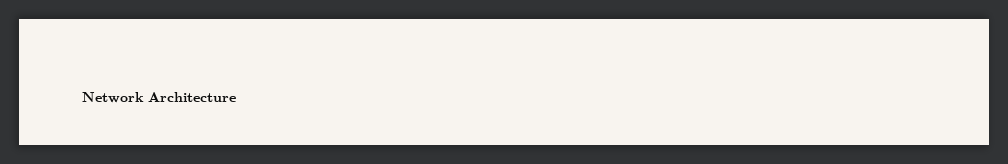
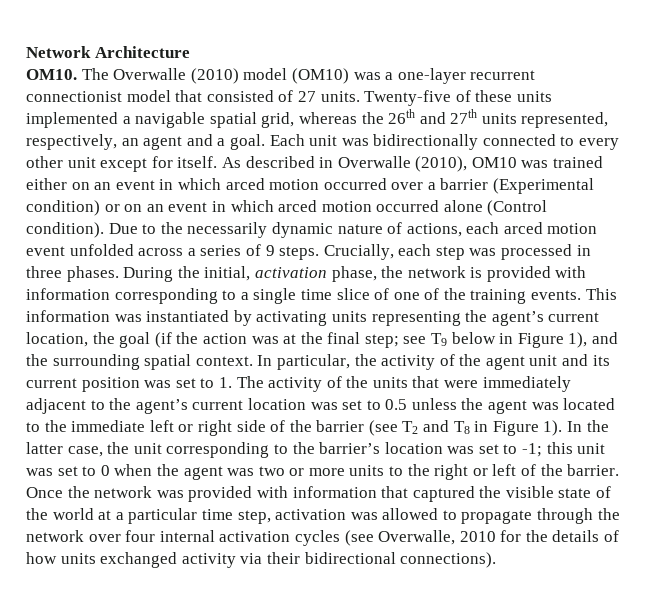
+ OM10. The Overwalle (2010) model (OM10) was a one-layer recurrent connectionist model that consisted of 27 units. Twenty-five of these units implemented a navigable spatial grid, whereas the 26th and 27th units represented, respectively, an agent and a goal. Each unit was bidirectionally connected to every other unit except for itself. As described in Overwalle (2010), OM10 was trained either on an event in which arced motion occurred over a barrier (Experimental condition) or on an event in which arced motion occurred alone (Control condition). Due to the necessarily dynamic nature of actions, each arced motion event unfolded across a series of 9 steps. Crucially, each step was processed in three phases. During the initial, activation phase, the network is provided with information corresponding to a single time slice of one of the training events. This information was instantiated by activating units representing the agent’s current location, the goal (if the action was at the final step; see T9 below in Figure 1), and the surrounding spatial context. In particular, the activity of the agent unit and its current position was set to 1. The activity of the units that were immediately adjacent to the agent’s current location was set to 0.5 unless the agent was located to the immediate left or right side of the barrier (see T2 and T8 in Figure 1). In the latter case, the unit corresponding to the barrier’s location was set to -1; this unit was set to 0 when the agent was two or more units to the right or left of the barrier. Once the network was provided with information that captured the visible state of the world at a particular time step, activation was allowed to propagate through the network over four internal activation cycles (see Overwalle, 2010 for the details of how units exchanged activity via their bidirectional connections).

